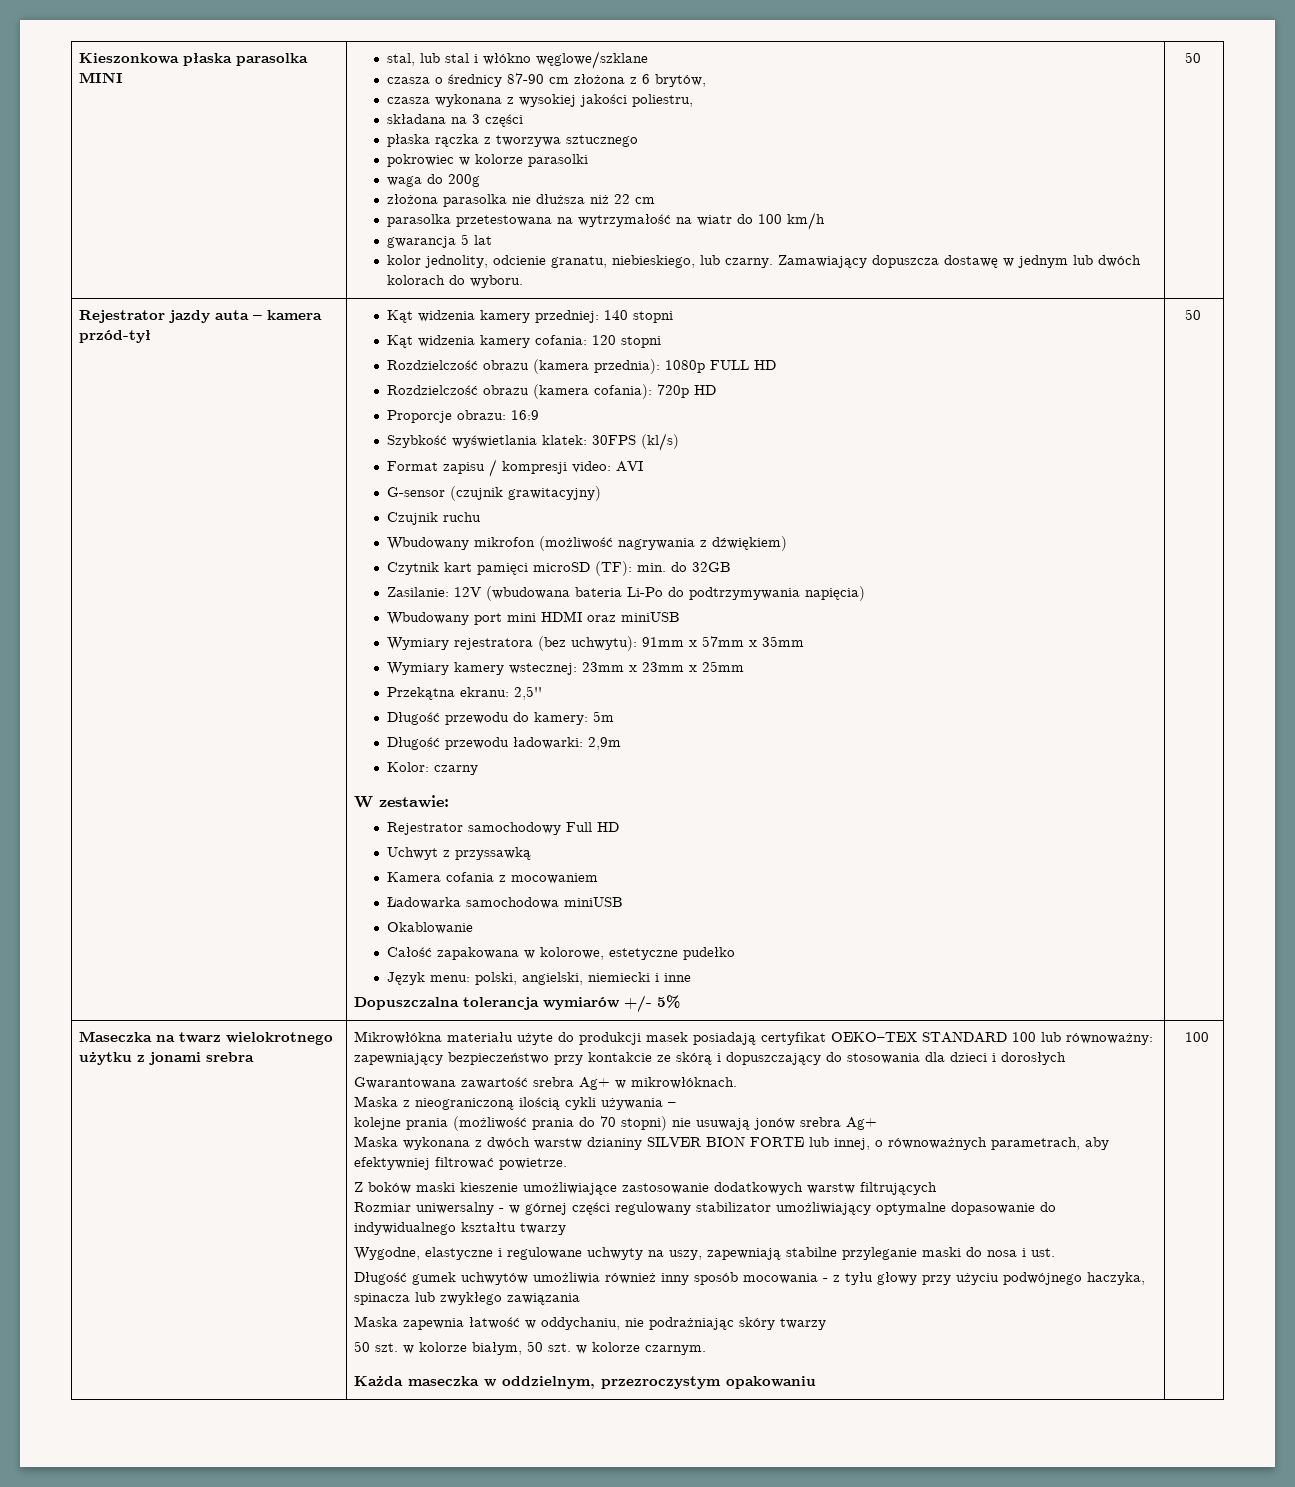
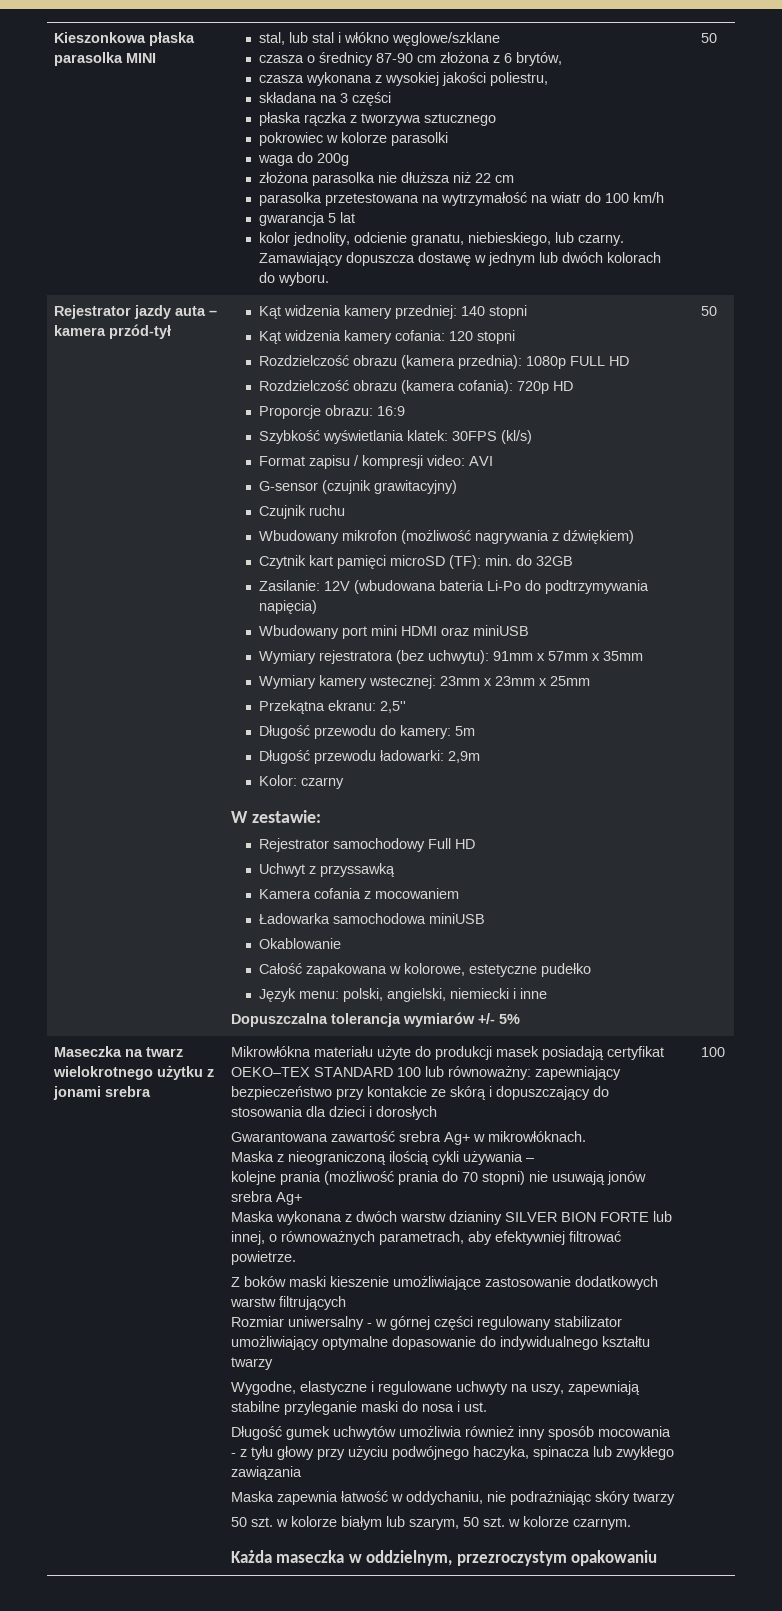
- 50 szt. w kolorze białym, 50 szt. w kolorze czarnym.
+ 50 szt. w kolorze białym lub szarym, 50 szt. w kolorze czarnym.

